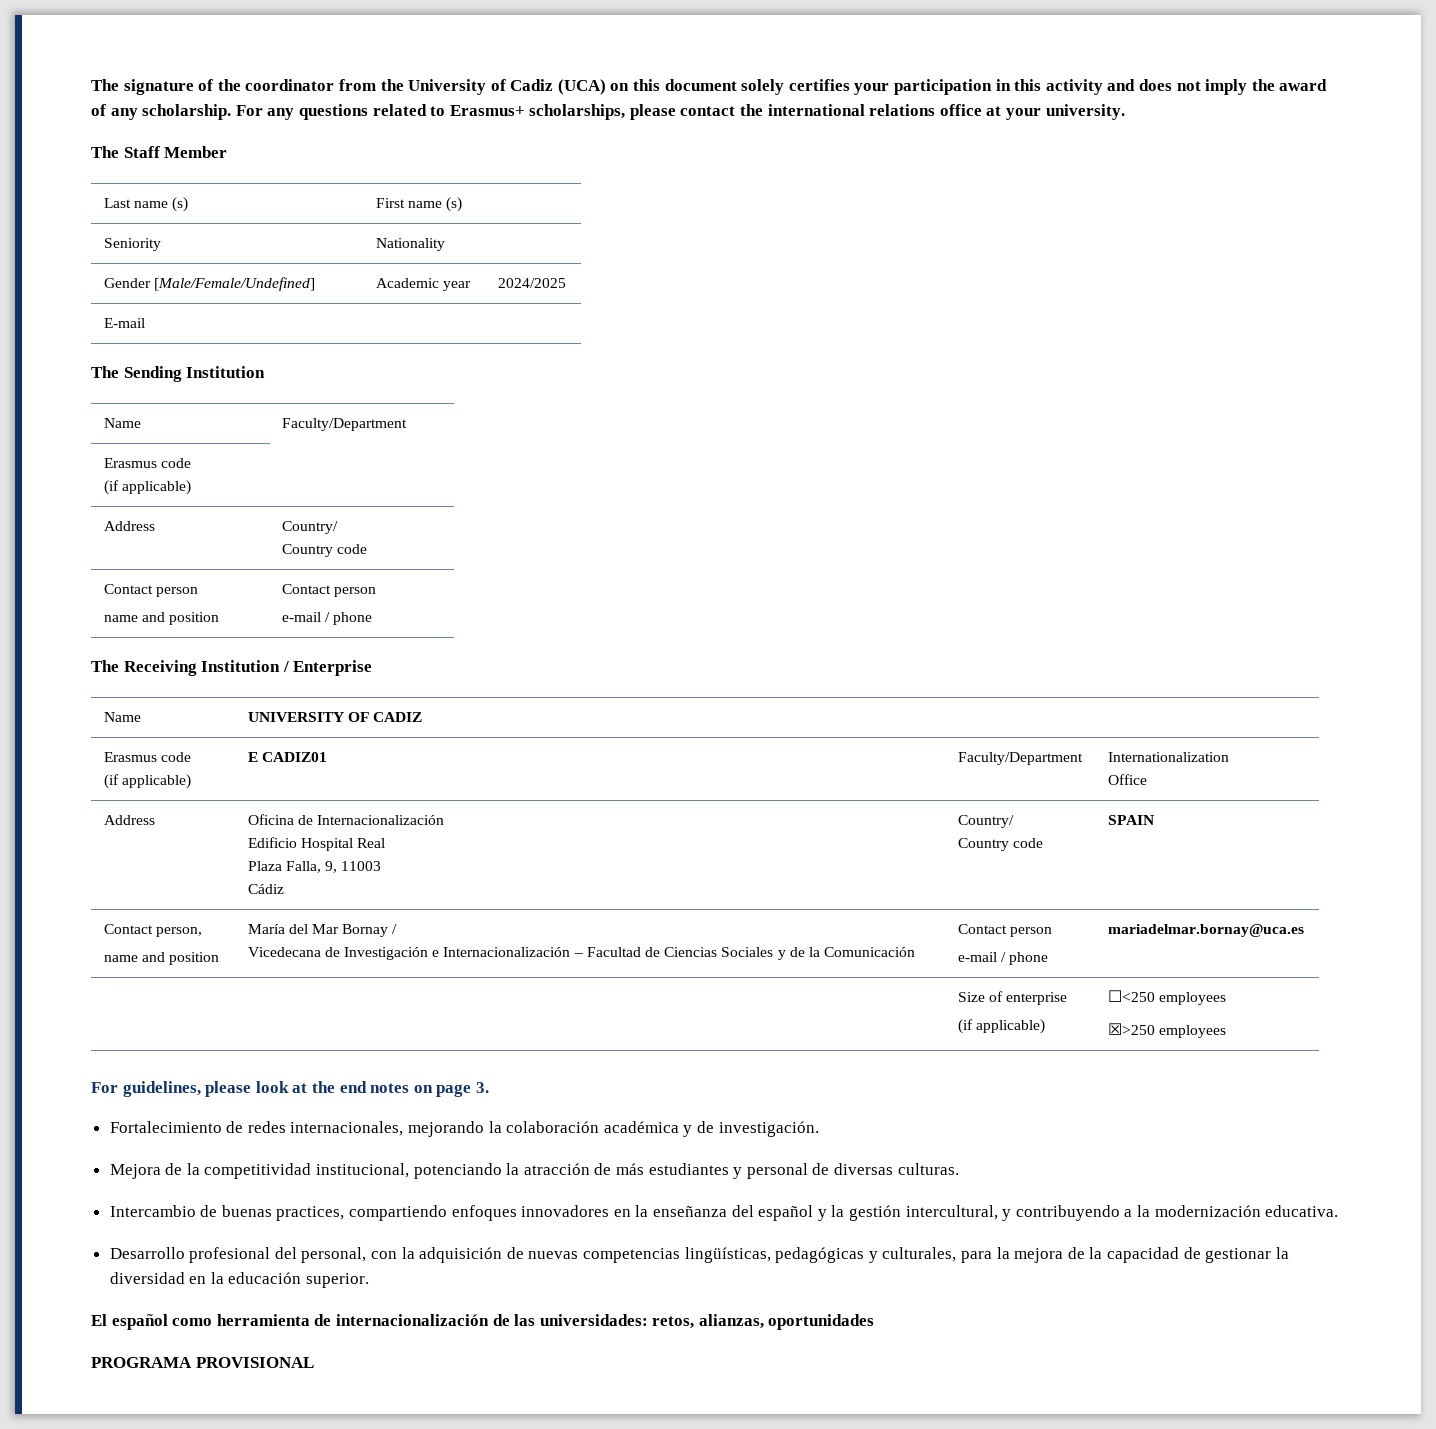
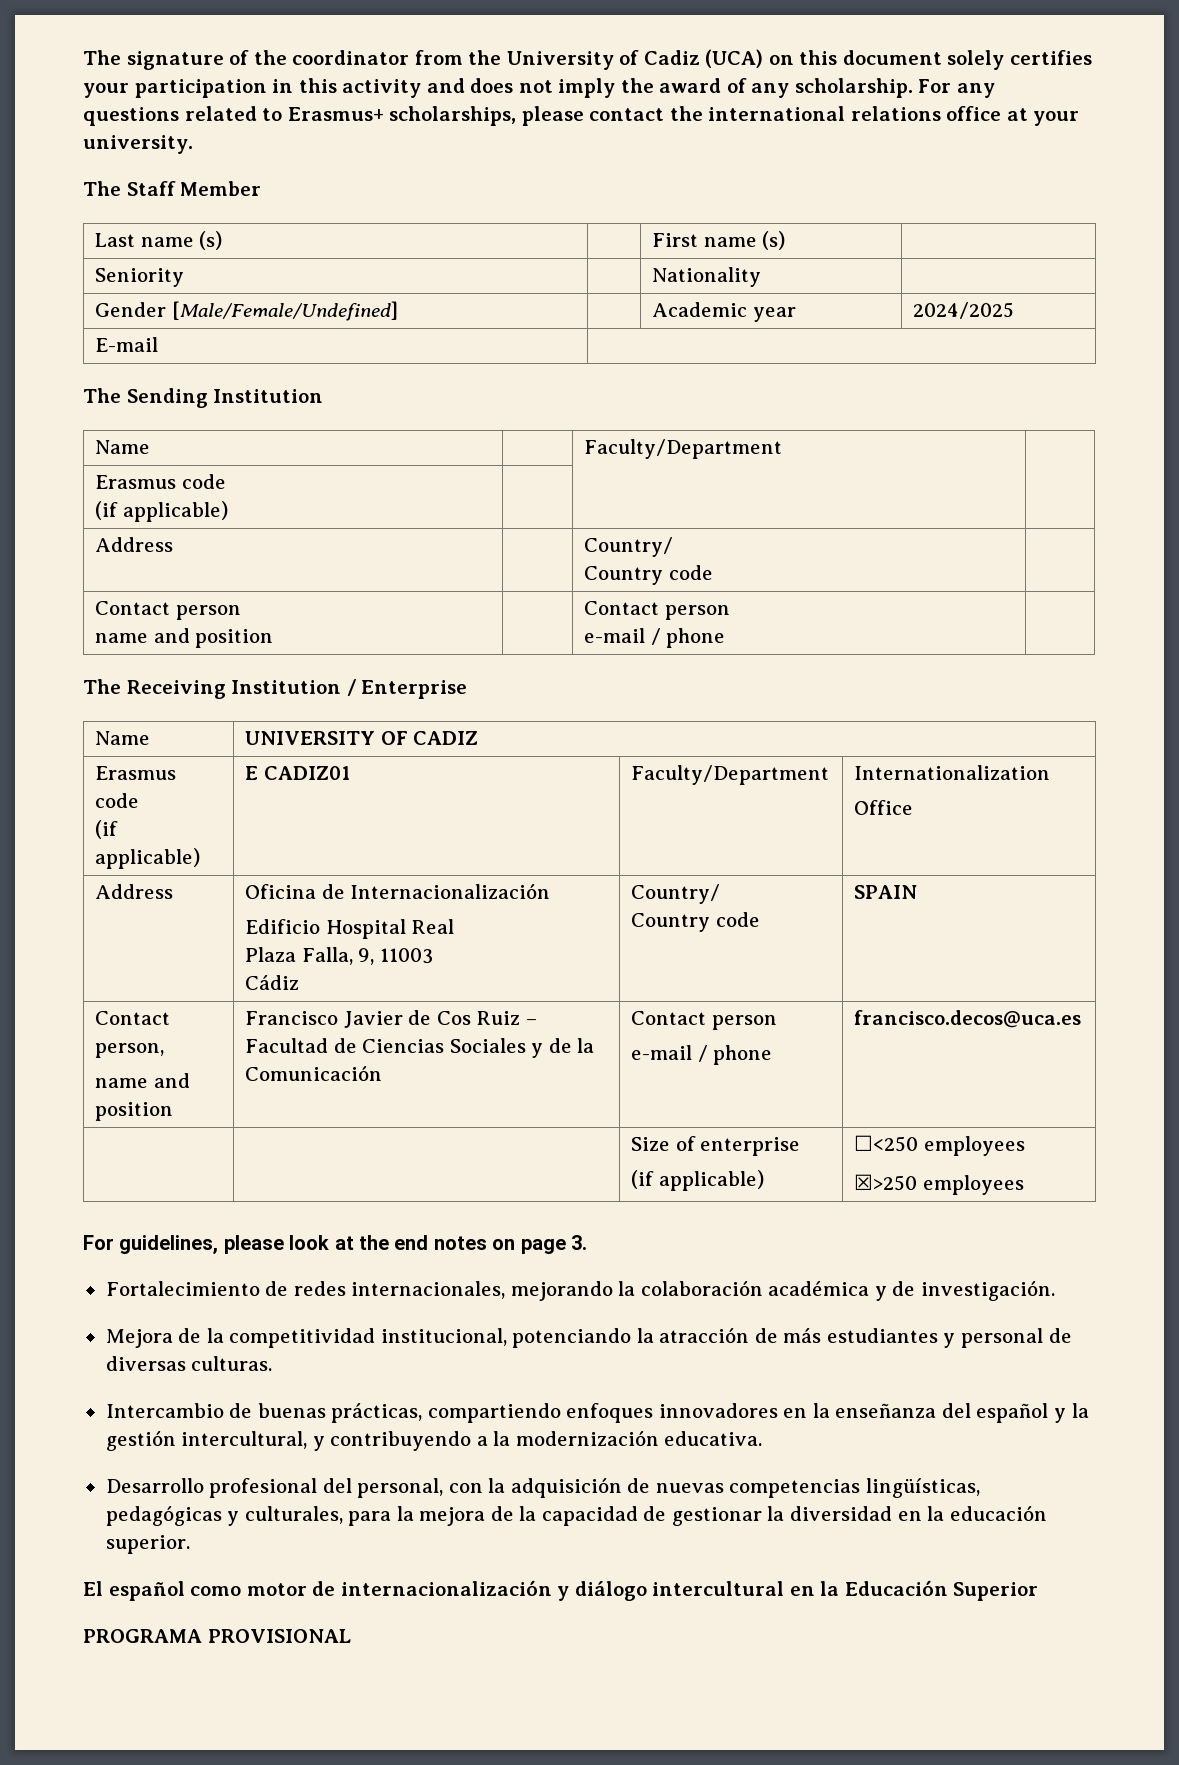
  Contact person,
- name and position | María del Mar Bornay /
- Vicedecana de Investigación e Internacionalización – Facultad de Ciencias Sociales y de la Comunicación | Contact person
- e-mail / phone | mariadelmar.bornay@uca.es
+ name and position | Francisco Javier de Cos Ruiz – Facultad de Ciencias Sociales y de la Comunicación | Contact person
+ e-mail / phone | francisco.decos@uca.es
- Intercambio de buenas practices, compartiendo enfoques innovadores en la enseñanza del español y la gestión intercultural, y contribuyendo a la modernización educativa.
+ Intercambio de buenas prácticas, compartiendo enfoques innovadores en la enseñanza del español y la gestión intercultural, y contribuyendo a la modernización educativa.
- El español como herramienta de internacionalización de las universidades: retos, alianzas, oportunidades
+ El español como motor de internacionalización y diálogo intercultural en la Educación Superior

